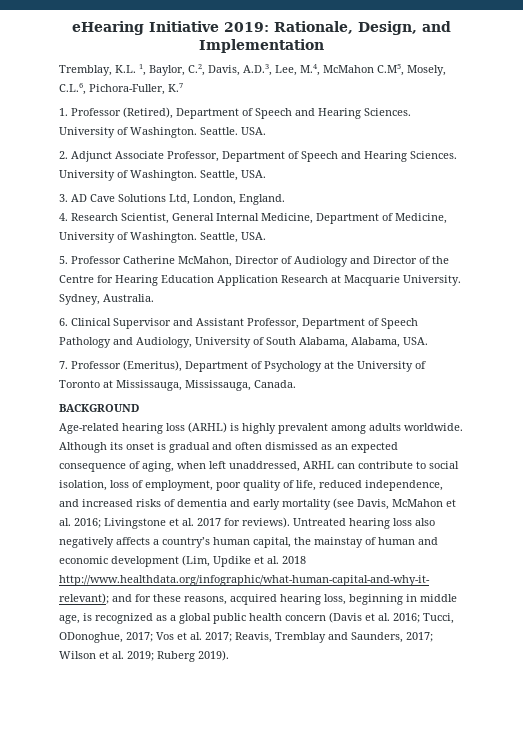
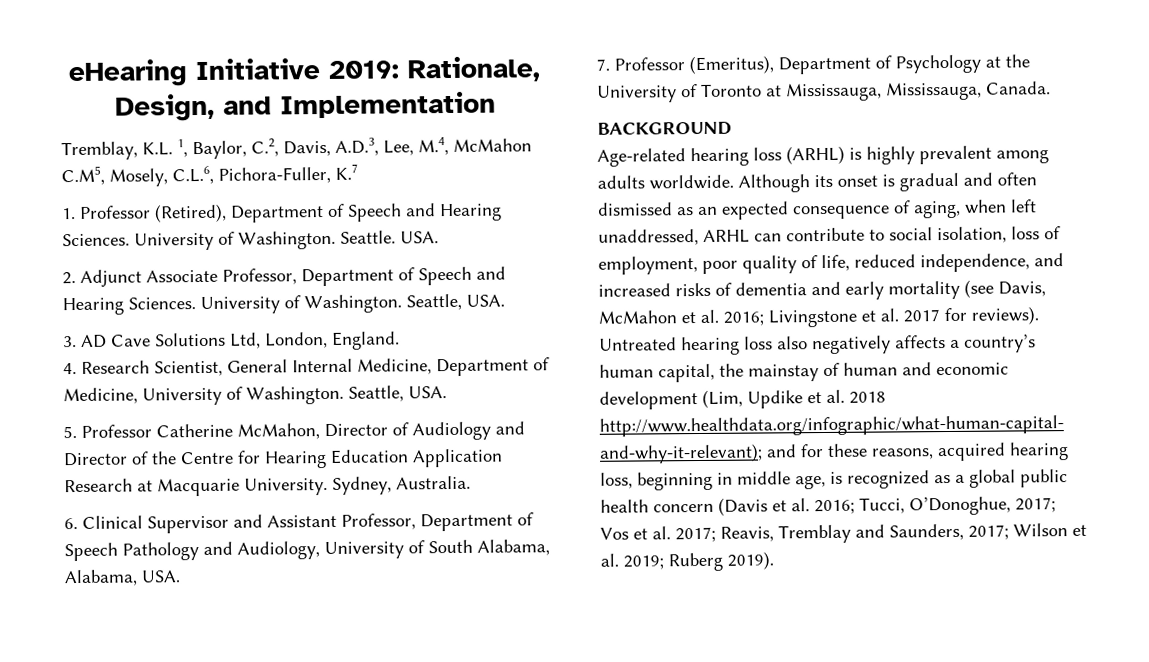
- Tucci, ODonoghue, 2017;
+ Tucci, O’Donoghue, 2017;

